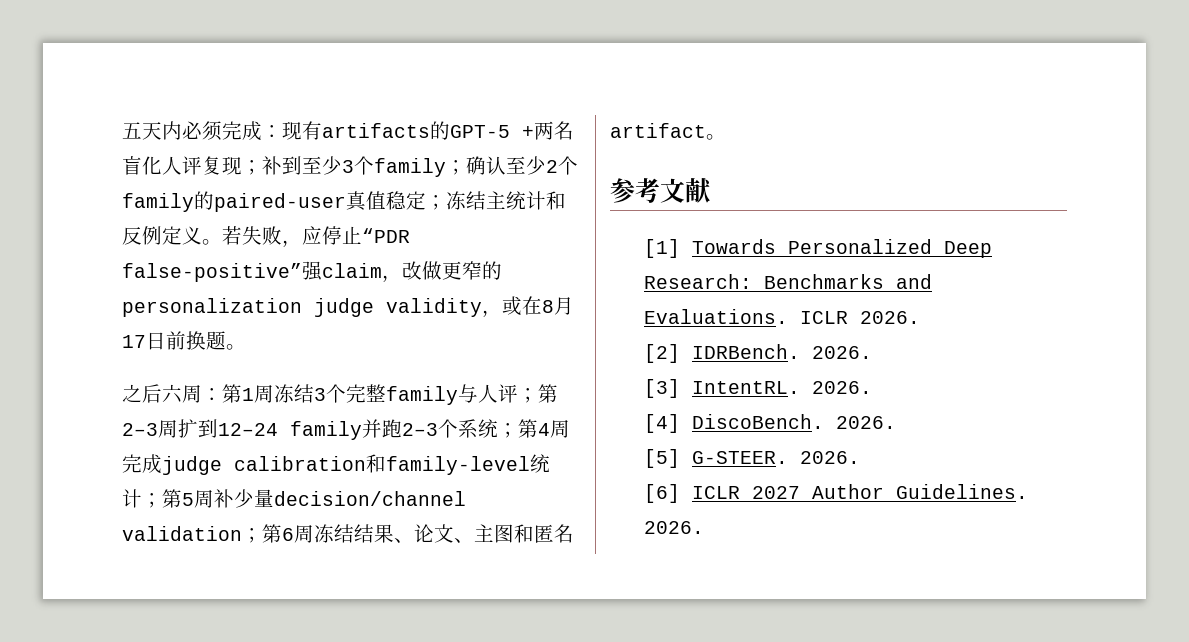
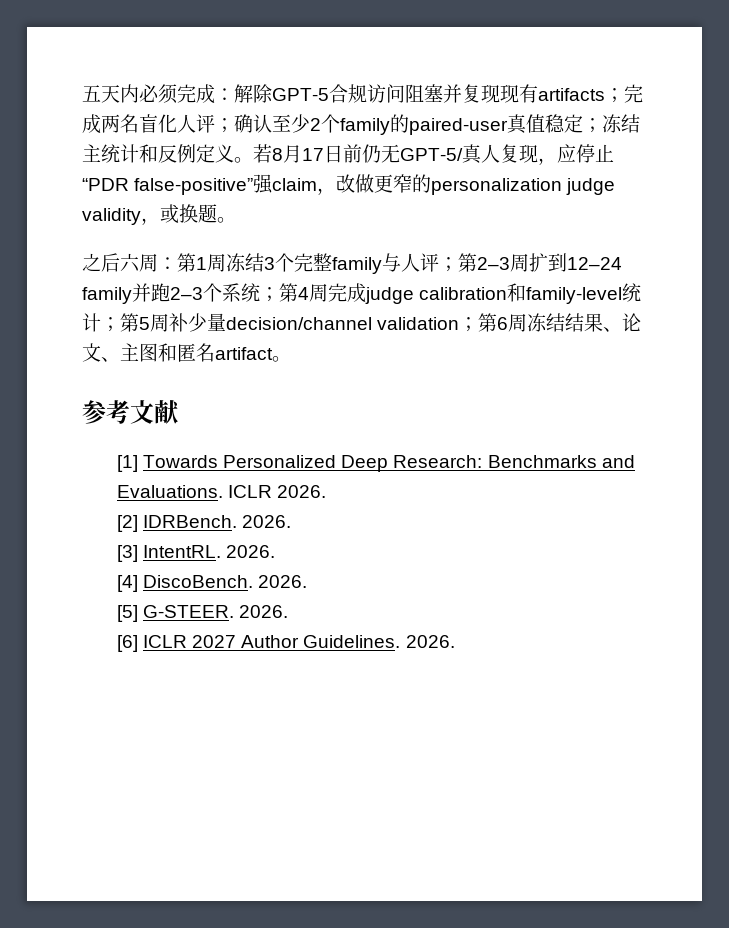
- 五天内必须完成：现有artifacts的GPT-5 +两名盲化人评复现；补到至少3个family；确认至少2个family的paired-user真值稳定；冻结主统计和反例定义。
+ 五天内必须完成：解除GPT-5合规访问阻塞并复现现有artifacts；完成两名盲化人评；确认至少2个family的paired-user真值稳定；冻结主统计和反例定义。
- 若失败，应停止“PDR false-positive”强claim，改做更窄的personalization judge validity，或在8月17日前换题。
+ 若8月17日前仍无GPT-5/真人复现，应停止“PDR false-positive”强claim，改做更窄的personalization judge validity，或换题。

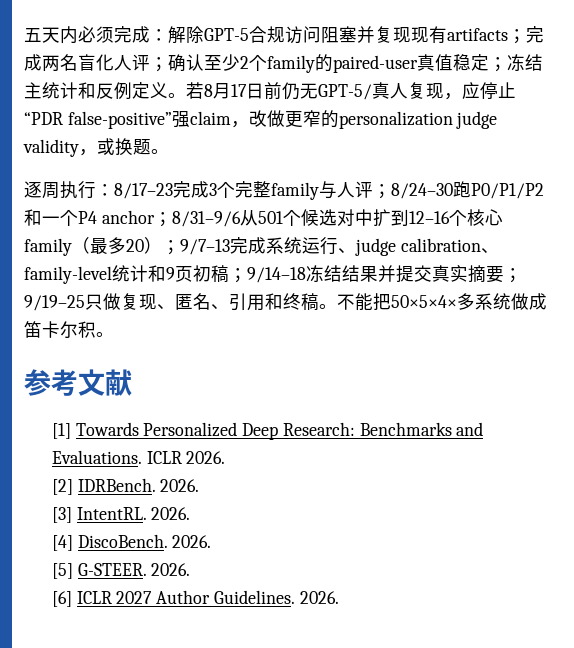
- 之后六周：第1周冻结3个完整family与人评；第2–3周扩到12–24 family并跑2–3个系统；第4周完成judge calibration和family-level统计；第5周补少量decision/channel validation；第6周冻结结果、论文、主图和匿名artifact。
+ 逐周执行：8/17–23完成3个完整family与人评；8/24–30跑P0/P1/P2和一个P4 anchor；8/31–9/6从501个候选对中扩到12–16个核心family（最多20）；9/7–13完成系统运行、judge calibration、family-level统计和9页初稿；9/14–18冻结结果并提交真实摘要；9/19–25只做复现、匿名、引用和终稿。不能把50×5×4×多系统做成笛卡尔积。

